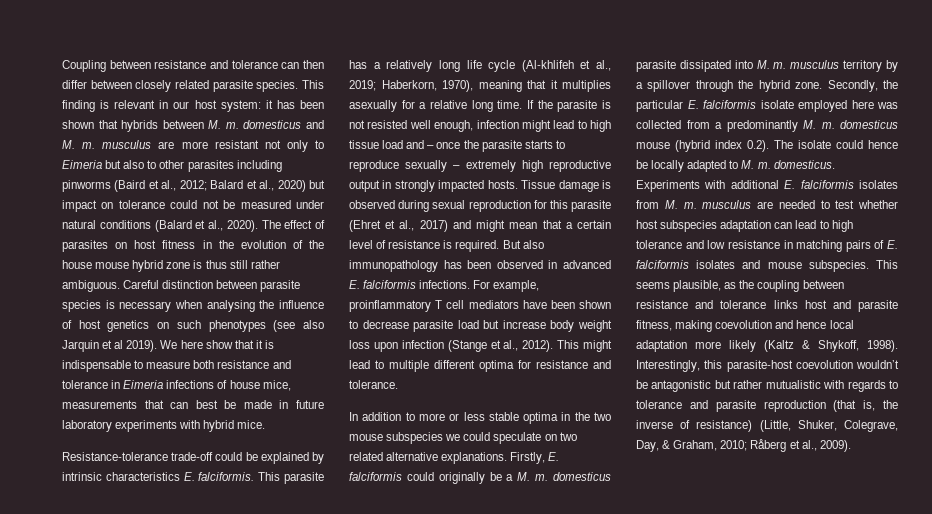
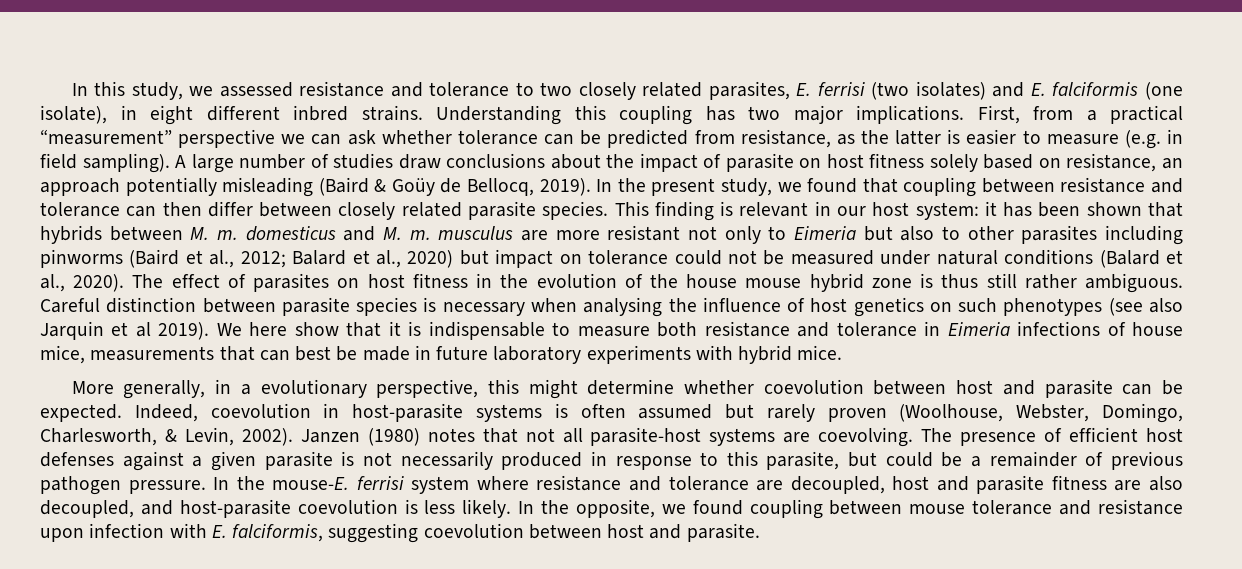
- Coupling between resistance and tolerance can then differ between closely related parasite species.
+ In this study, we assessed resistance and tolerance to two closely related parasites, E. ferrisi (two isolates) and E. falciformis (one isolate), in eight different inbred strains. Understanding this coupling has two major implications. First, from a practical “measurement” perspective we can ask whether tolerance can be predicted from resistance, as the latter is easier to measure (e.g. in field sampling). A large number of studies draw conclusions about the impact of parasite on host fitness solely based on resistance, an approach potentially misleading (Baird & Goüy de Bellocq, 2019). In the present study, we found that coupling between resistance and tolerance can then differ between closely related parasite species.
- Resistance-tolerance trade-off could be explained by intrinsic characteristics E. falciformis. This parasite has a relatively long life cycle (Al-khlifeh et al., 2019; Haberkorn, 1970), meaning that it multiplies asexually for a relative long time. If the parasite is not resisted well enough, infection might lead to high tissue load and – once the parasite starts to reproduce sexually – extremely high reproductive output in strongly impacted hosts. Tissue damage is observed during sexual reproduction for this parasite (Ehret et al., 2017) and might mean that a certain level of resistance is required. But also immunopathology has been observed in advanced E. falciformis infections. For example, proinflammatory T cell mediators have been shown to decrease parasite load but increase body weight loss upon infection (Stange et al., 2012). This might lead to multiple different optima for resistance and tolerance.
- In addition to more or less stable optima in the two mouse subspecies we could speculate on two related alternative explanations. Firstly, E. falciformis could originally be a M. m. domesticus parasite dissipated into M. m. musculus territory by a spillover through the hybrid zone. Secondly, the particular E. falciformis isolate employed here was collected from a predominantly M. m. domesticus mouse (hybrid index 0.2). The isolate could hence be locally adapted to M. m. domesticus. Experiments with additional E. falciformis isolates from M. m. musculus are needed to test whether host subspecies adaptation can lead to high tolerance and low resistance in matching pairs of E. falciformis isolates and mouse subspecies. This seems plausible, as the coupling between resistance and tolerance links host and parasite fitness, making coevolution and hence local adaptation more likely (Kaltz & Shykoff, 1998). Interestingly, this parasite-host coevolution wouldn’t be antagonistic but rather mutualistic with regards to tolerance and parasite reproduction (that is, the inverse of resistance) (Little, Shuker, Colegrave, Day, & Graham, 2010; Råberg et al., 2009).
+ More generally, in a evolutionary perspective, this might determine whether coevolution between host and parasite can be expected. Indeed, coevolution in host-parasite systems is often assumed but rarely proven (Woolhouse, Webster, Domingo, Charlesworth, & Levin, 2002). Janzen (1980) notes that not all parasite-host systems are coevolving. The presence of efficient host defenses against a given parasite is not necessarily produced in response to this parasite, but could be a remainder of previous pathogen pressure. In the mouse-E. ferrisi system where resistance and tolerance are decoupled, host and parasite fitness are also decoupled, and host-parasite coevolution is less likely. In the opposite, we found coupling between mouse tolerance and resistance upon infection with E. falciformis, suggesting coevolution between host and parasite.

